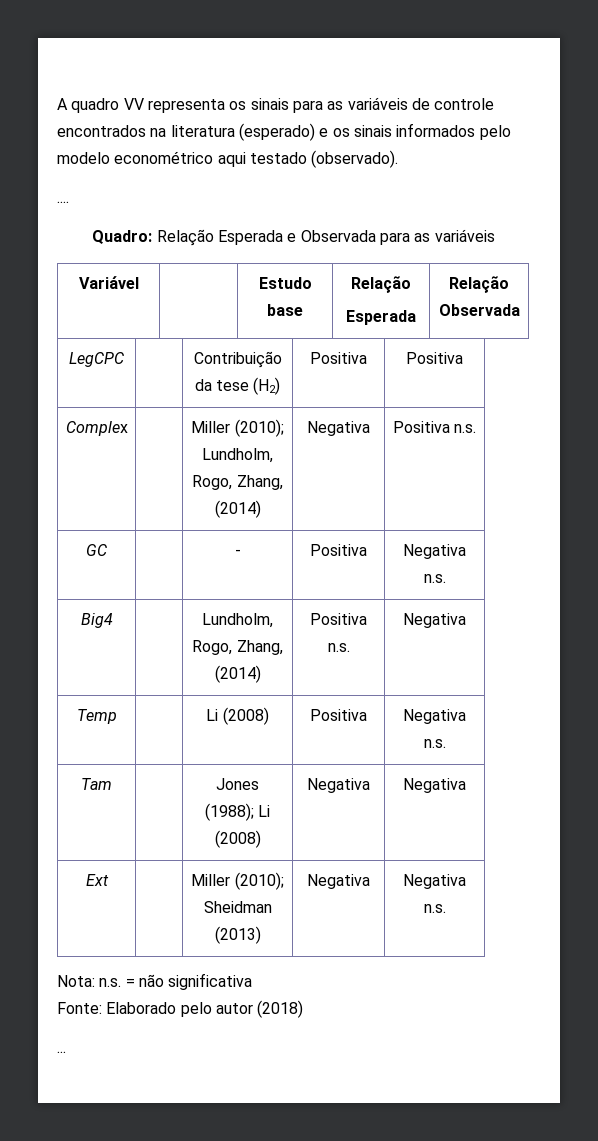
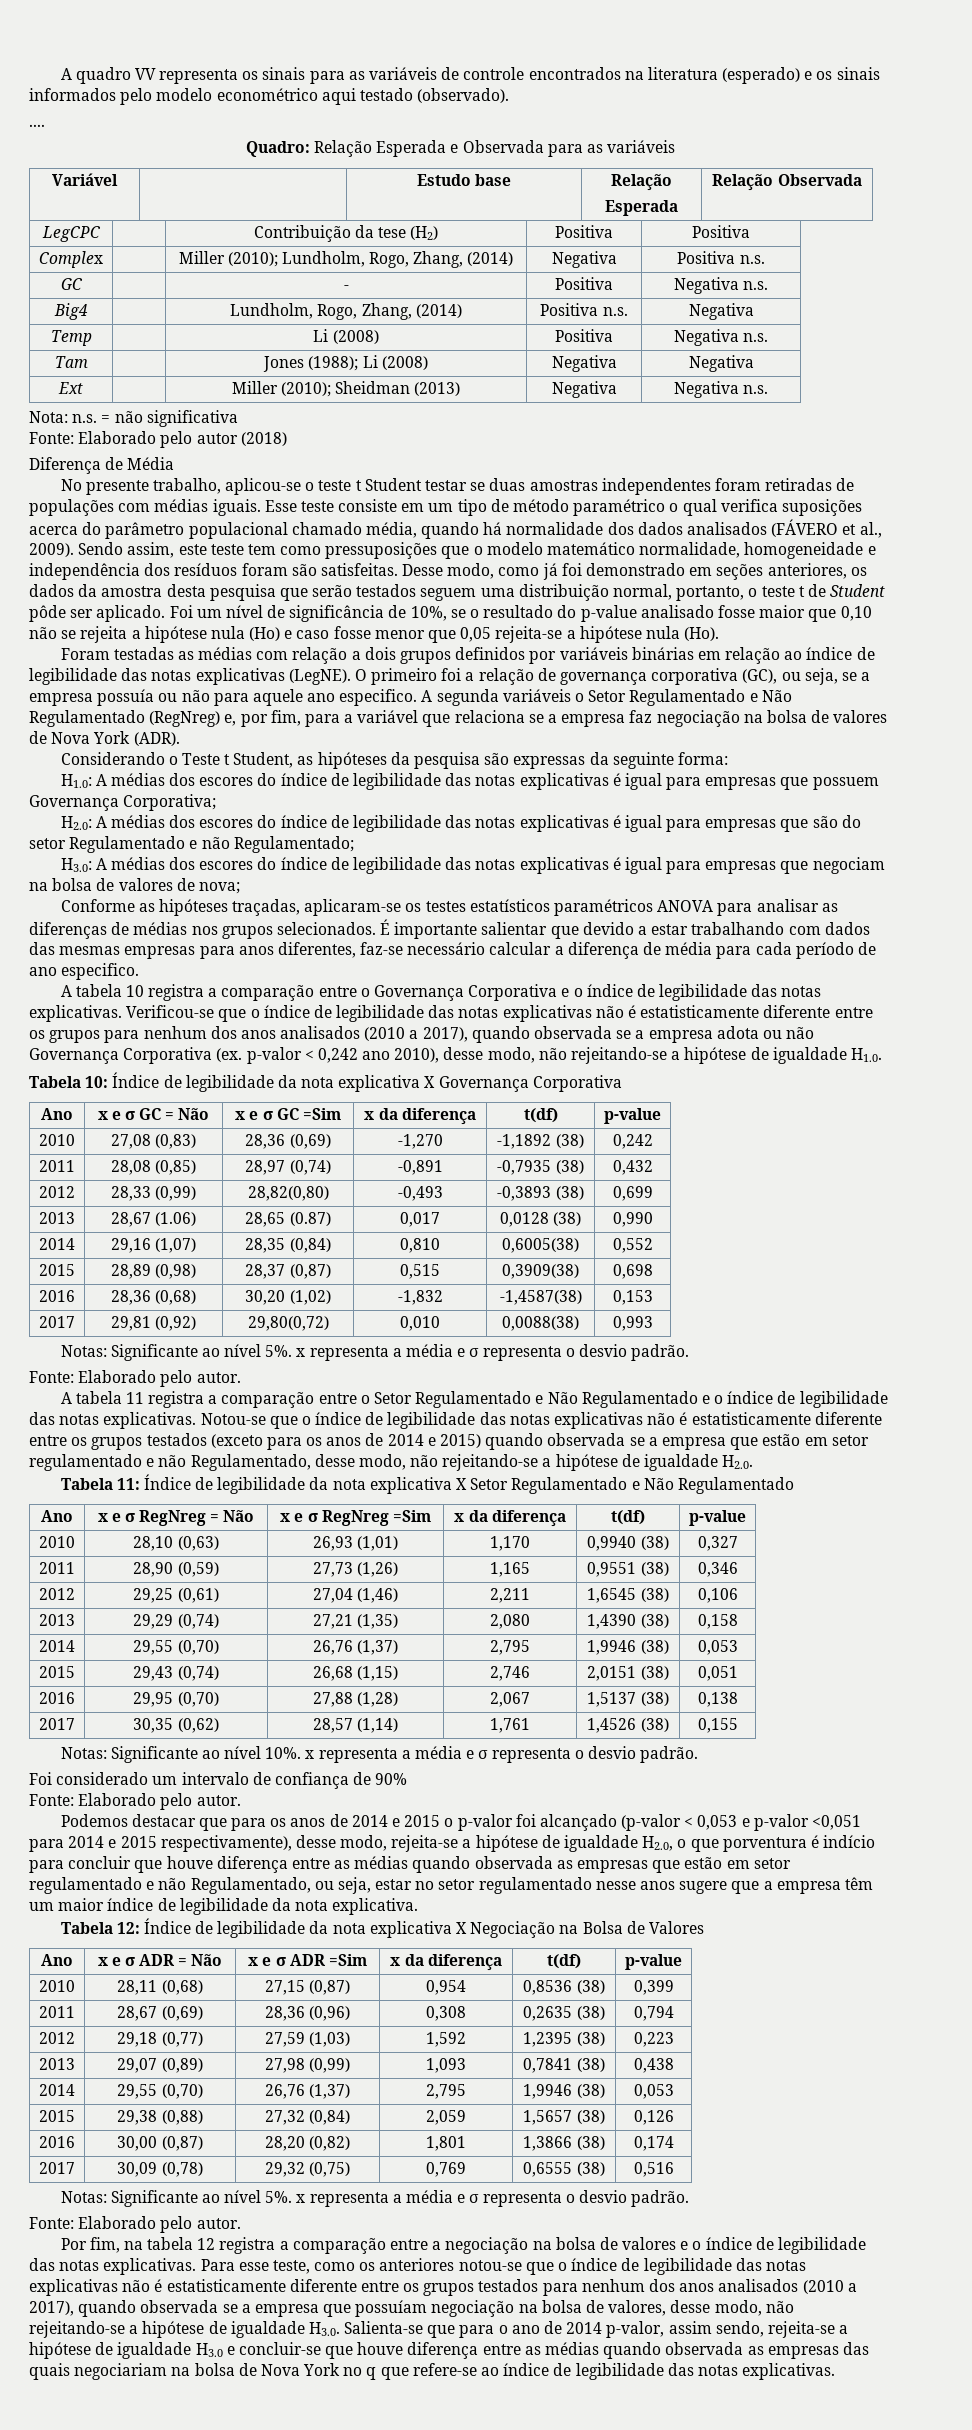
- ...
+ Diferença de Média
+ No presente trabalho, aplicou-se o teste t Student testar se duas amostras independentes foram retiradas de populações com médias iguais. Esse teste consiste em um tipo de método paramétrico o qual verifica suposições acerca do parâmetro populacional chamado média, quando há normalidade dos dados analisados (FÁVERO et al., 2009). Sendo assim, este teste tem como pressuposições que o modelo matemático normalidade, homogeneidade e independência dos resíduos foram são satisfeitas. Desse modo, como já foi demonstrado em seções anteriores, os dados da amostra desta pesquisa que serão testados seguem uma distribuição normal, portanto, o teste t de Student pôde ser aplicado. Foi um nível de significância de 10%, se o resultado do p-value analisado fosse maior que 0,10 não se rejeita a hipótese nula (Ho) e caso fosse menor que 0,05 rejeita-se a hipótese nula (Ho).
+ Foram testadas as médias com relação a dois grupos definidos por variáveis binárias em relação ao índice de legibilidade das notas explicativas (LegNE). O primeiro foi a relação de governança corporativa (GC), ou seja, se a empresa possuía ou não para aquele ano especifico. A segunda variáveis o Setor Regulamentado e Não Regulamentado (RegNreg) e, por fim, para a variável que relaciona se a empresa faz negociação na bolsa de valores de Nova York (ADR).
+ Considerando o Teste t Student, as hipóteses da pesquisa são expressas da seguinte forma:
+ H1.0: A médias dos escores do índice de legibilidade das notas explicativas é igual para empresas que possuem Governança Corporativa;
+ H2.0: A médias dos escores do índice de legibilidade das notas explicativas é igual para empresas que são do setor Regulamentado e não Regulamentado;
+ H3.0: A médias dos escores do índice de legibilidade das notas explicativas é igual para empresas que negociam na bolsa de valores de nova;
+ Conforme as hipóteses traçadas, aplicaram-se os testes estatísticos paramétricos ANOVA para analisar as diferenças de médias nos grupos selecionados. É importante salientar que devido a estar trabalhando com dados das mesmas empresas para anos diferentes, faz-se necessário calcular a diferença de média para cada período de ano especifico.
+ A tabela 10 registra a comparação entre o Governança Corporativa e o índice de legibilidade das notas explicativas. Verificou-se que o índice de legibilidade das notas explicativas não é estatisticamente diferente entre os grupos para nenhum dos anos analisados (2010 a 2017), quando observada se a empresa adota ou não Governança Corporativa (ex. p-valor < 0,242 ano 2010), desse modo, não rejeitando-se a hipótese de igualdade H1.0.
+ Tabela 10: Índice de legibilidade da nota explicativa X Governança Corporativa
+ Ano | x e σ GC = Não | x e σ GC =Sim | x da diferença | t(df) | p-value
+ 2010 | 27,08 (0,83) | 28,36 (0,69) | -1,270 | -1,1892 (38) | 0,242
+ 2011 | 28,08 (0,85) | 28,97 (0,74) | -0,891 | -0,7935 (38) | 0,432
+ 2012 | 28,33 (0,99) | 28,82(0,80) | -0,493 | -0,3893 (38) | 0,699
+ 2013 | 28,67 (1.06) | 28,65 (0.87) | 0,017 | 0,0128 (38) | 0,990
+ 2014 | 29,16 (1,07) | 28,35 (0,84) | 0,810 | 0,6005(38) | 0,552
+ 2015 | 28,89 (0,98) | 28,37 (0,87) | 0,515 | 0,3909(38) | 0,698
+ 2016 | 28,36 (0,68) | 30,20 (1,02) | -1,832 | -1,4587(38) | 0,153
+ 2017 | 29,81 (0,92) | 29,80(0,72) | 0,010 | 0,0088(38) | 0,993
+ Notas: Significante ao nível 5%. x representa a média e σ representa o desvio padrão.
+ Fonte: Elaborado pelo autor.
+ A tabela 11 registra a comparação entre o Setor Regulamentado e Não Regulamentado e o índice de legibilidade das notas explicativas. Notou-se que o índice de legibilidade das notas explicativas não é estatisticamente diferente entre os grupos testados (exceto para os anos de 2014 e 2015) quando observada se a empresa que estão em setor regulamentado e não Regulamentado, desse modo, não rejeitando-se a hipótese de igualdade H2.0.
+ Tabela 11: Índice de legibilidade da nota explicativa X Setor Regulamentado e Não Regulamentado
+ Ano | x e σ RegNreg = Não | x e σ RegNreg =Sim | x da diferença | t(df) | p-value
+ 2010 | 28,10 (0,63) | 26,93 (1,01) | 1,170 | 0,9940 (38) | 0,327
+ 2011 | 28,90 (0,59) | 27,73 (1,26) | 1,165 | 0,9551 (38) | 0,346
+ 2012 | 29,25 (0,61) | 27,04 (1,46) | 2,211 | 1,6545 (38) | 0,106
+ 2013 | 29,29 (0,74) | 27,21 (1,35) | 2,080 | 1,4390 (38) | 0,158
+ 2014 | 29,55 (0,70) | 26,76 (1,37) | 2,795 | 1,9946 (38) | 0,053
+ 2015 | 29,43 (0,74) | 26,68 (1,15) | 2,746 | 2,0151 (38) | 0,051
+ 2016 | 29,95 (0,70) | 27,88 (1,28) | 2,067 | 1,5137 (38) | 0,138
+ 2017 | 30,35 (0,62) | 28,57 (1,14) | 1,761 | 1,4526 (38) | 0,155
+ Notas: Significante ao nível 10%. x representa a média e σ representa o desvio padrão.
+ Foi considerado um intervalo de confiança de 90%
+ Fonte: Elaborado pelo autor.
+ Podemos destacar que para os anos de 2014 e 2015 o p-valor foi alcançado (p-valor < 0,053 e p-valor <0,051 para 2014 e 2015 respectivamente), desse modo, rejeita-se a hipótese de igualdade H2.0, o que porventura é indício para concluir que houve diferença entre as médias quando observada as empresas que estão em setor regulamentado e não Regulamentado, ou seja, estar no setor regulamentado nesse anos sugere que a empresa têm um maior índice de legibilidade da nota explicativa.
+ Tabela 12: Índice de legibilidade da nota explicativa X Negociação na Bolsa de Valores
+ Ano | x e σ ADR = Não | x e σ ADR =Sim | x da diferença | t(df) | p-value
+ 2010 | 28,11 (0,68) | 27,15 (0,87) | 0,954 | 0,8536 (38) | 0,399
+ 2011 | 28,67 (0,69) | 28,36 (0,96) | 0,308 | 0,2635 (38) | 0,794
+ 2012 | 29,18 (0,77) | 27,59 (1,03) | 1,592 | 1,2395 (38) | 0,223
+ 2013 | 29,07 (0,89) | 27,98 (0,99) | 1,093 | 0,7841 (38) | 0,438
+ 2014 | 29,55 (0,70) | 26,76 (1,37) | 2,795 | 1,9946 (38) | 0,053
+ 2015 | 29,38 (0,88) | 27,32 (0,84) | 2,059 | 1,5657 (38) | 0,126
+ 2016 | 30,00 (0,87) | 28,20 (0,82) | 1,801 | 1,3866 (38) | 0,174
+ 2017 | 30,09 (0,78) | 29,32 (0,75) | 0,769 | 0,6555 (38) | 0,516
+ Notas: Significante ao nível 5%. x representa a média e σ representa o desvio padrão.
+ Fonte: Elaborado pelo autor.
+ Por fim, na tabela 12 registra a comparação entre a negociação na bolsa de valores e o índice de legibilidade das notas explicativas. Para esse teste, como os anteriores notou-se que o índice de legibilidade das notas explicativas não é estatisticamente diferente entre os grupos testados para nenhum dos anos analisados (2010 a 2017), quando observada se a empresa que possuíam negociação na bolsa de valores, desse modo, não rejeitando-se a hipótese de igualdade H3.0. Salienta-se que para o ano de 2014 p-valor, assim sendo, rejeita-se a hipótese de igualdade H3.0 e concluir-se que houve diferença entre as médias quando observada as empresas das quais negociariam na bolsa de Nova York no q que refere-se ao índice de legibilidade das notas explicativas.

